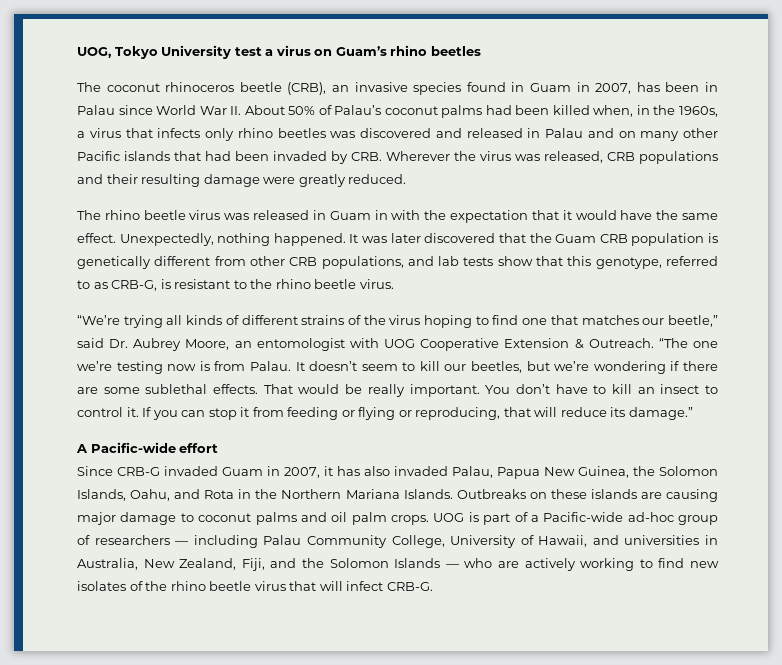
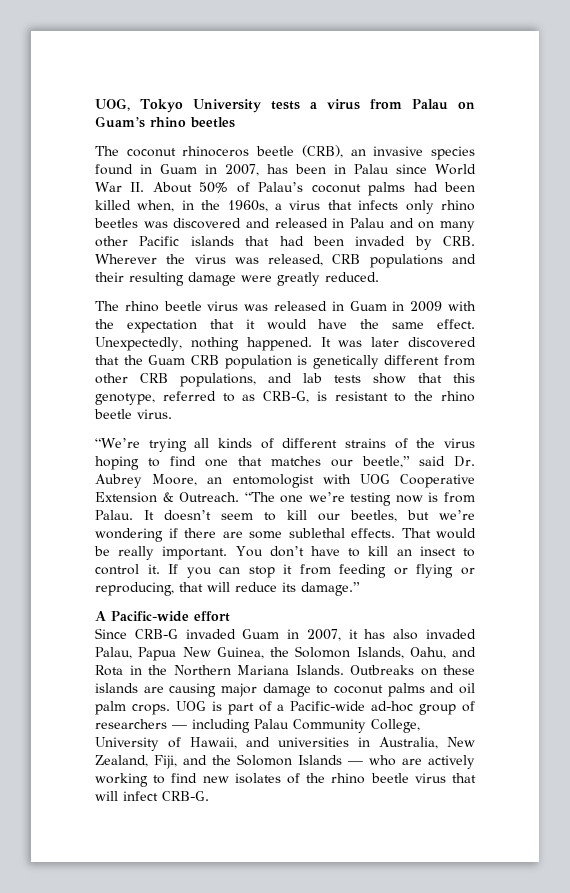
- UOG, Tokyo University test a virus on Guam’s rhino beetles
+ UOG, Tokyo University tests a virus from Palau on Guam’s rhino beetles
- The rhino beetle virus was released in Guam in with the expectation that it would have the same effect.
+ The rhino beetle virus was released in Guam in 2009 with the expectation that it would have the same effect.

